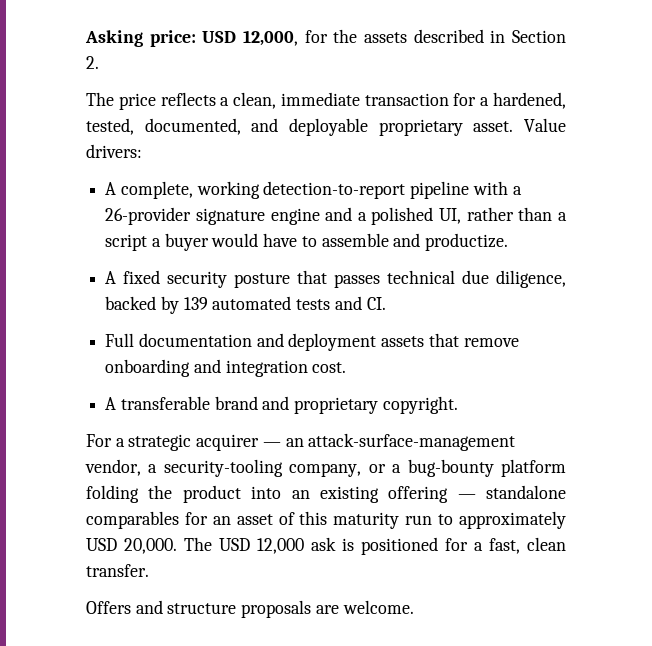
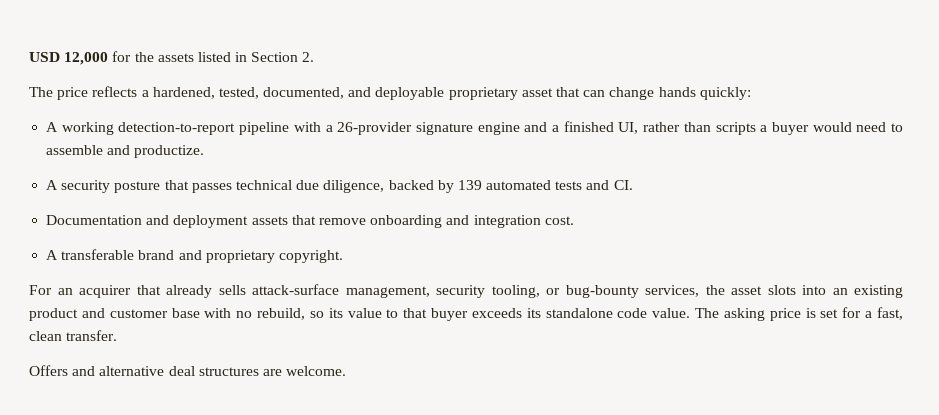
- Asking price: USD 12,000, for the assets described in Section 2.
+ USD 12,000 for the assets listed in Section 2.
- The price reflects a clean, immediate transaction for a hardened, tested, documented, and deployable proprietary asset. Value drivers:
- A complete, working detection-to-report pipeline with a 26-provider signature engine and a polished UI, rather than a script a buyer would have to assemble and productize.
+ The price reflects a hardened, tested, documented, and deployable proprietary asset that can change hands quickly:
+ A working detection-to-report pipeline with a 26-provider signature engine and a finished UI, rather than scripts a buyer would need to assemble and productize.
- A fixed security posture that passes technical due diligence, backed by 139 automated tests and CI.
+ A security posture that passes technical due diligence, backed by 139 automated tests and CI.
- Full documentation and deployment assets that remove onboarding and integration cost.
+ Documentation and deployment assets that remove onboarding and integration cost.
- For a strategic acquirer — an attack-surface-management vendor, a security-tooling company, or a bug-bounty platform folding the product into an existing offering — standalone comparables for an asset of this maturity run to approximately USD 20,000. The USD 12,000 ask is positioned for a fast, clean transfer.
+ For an acquirer that already sells attack-surface management, security tooling, or bug-bounty services, the asset slots into an existing product and customer base with no rebuild, so its value to that buyer exceeds its standalone code value. The asking price is set for a fast, clean transfer.
- Offers and structure proposals are welcome.
+ Offers and alternative deal structures are welcome.

